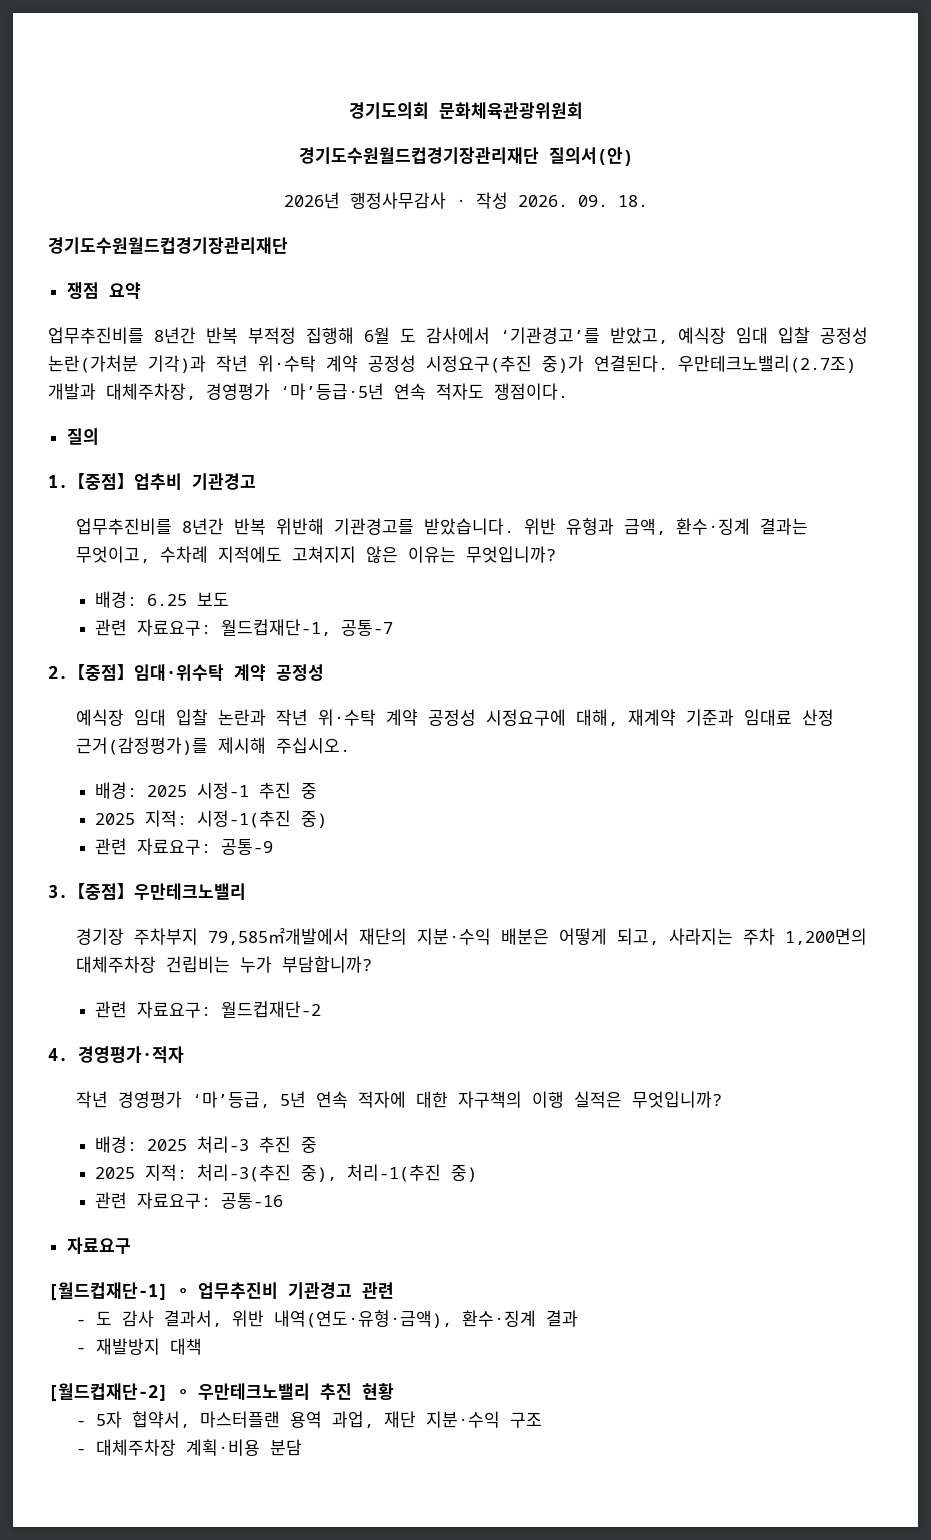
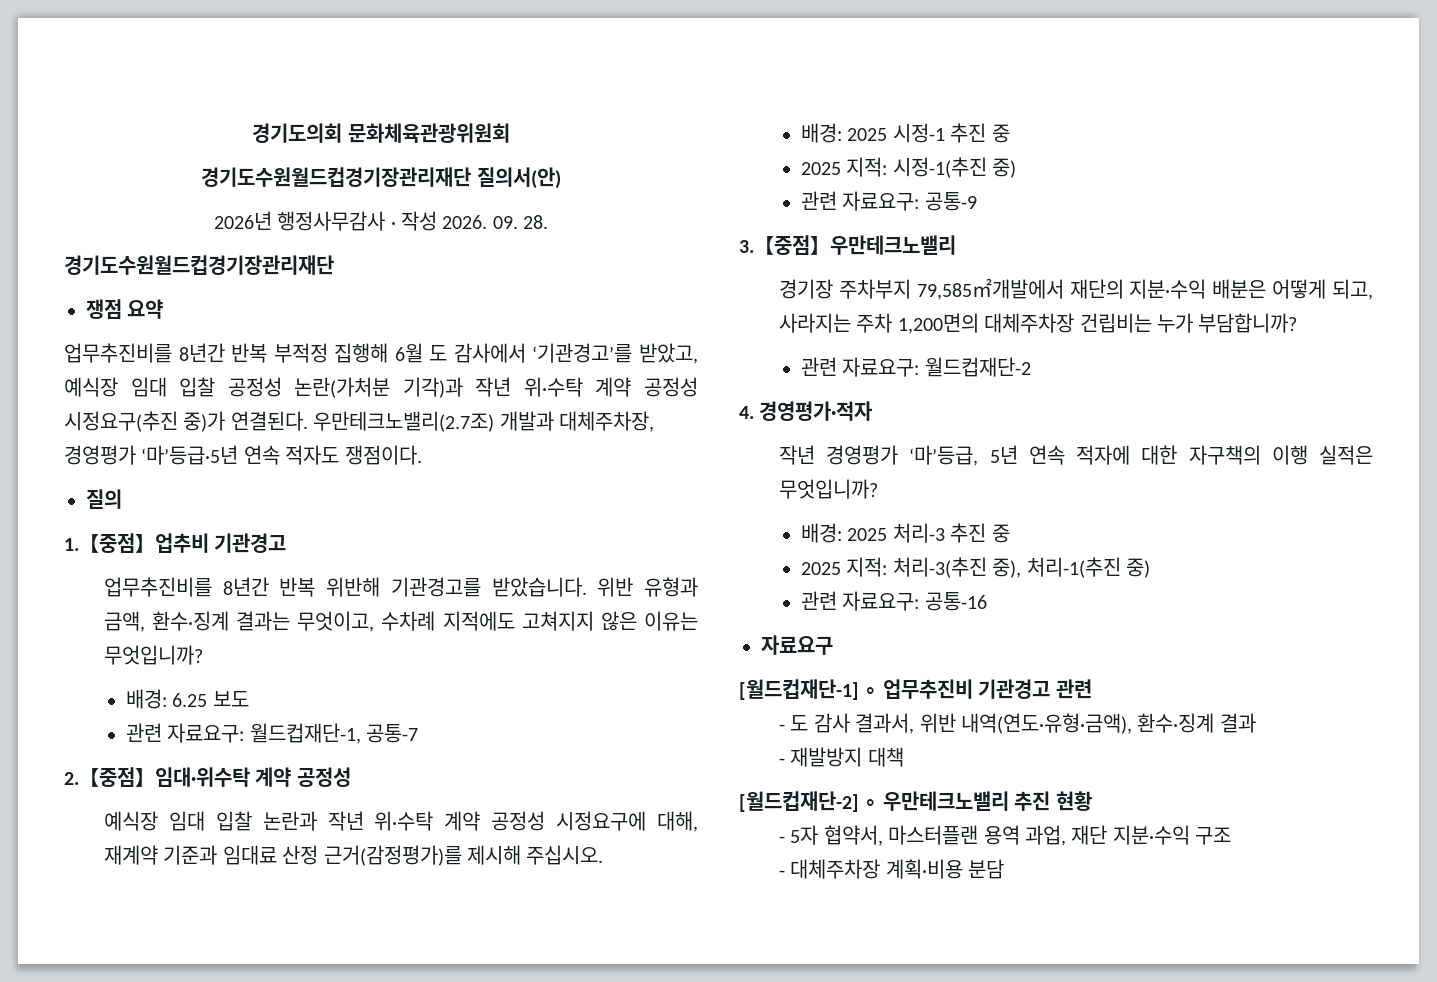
- 09. 18.
+ 09. 28.

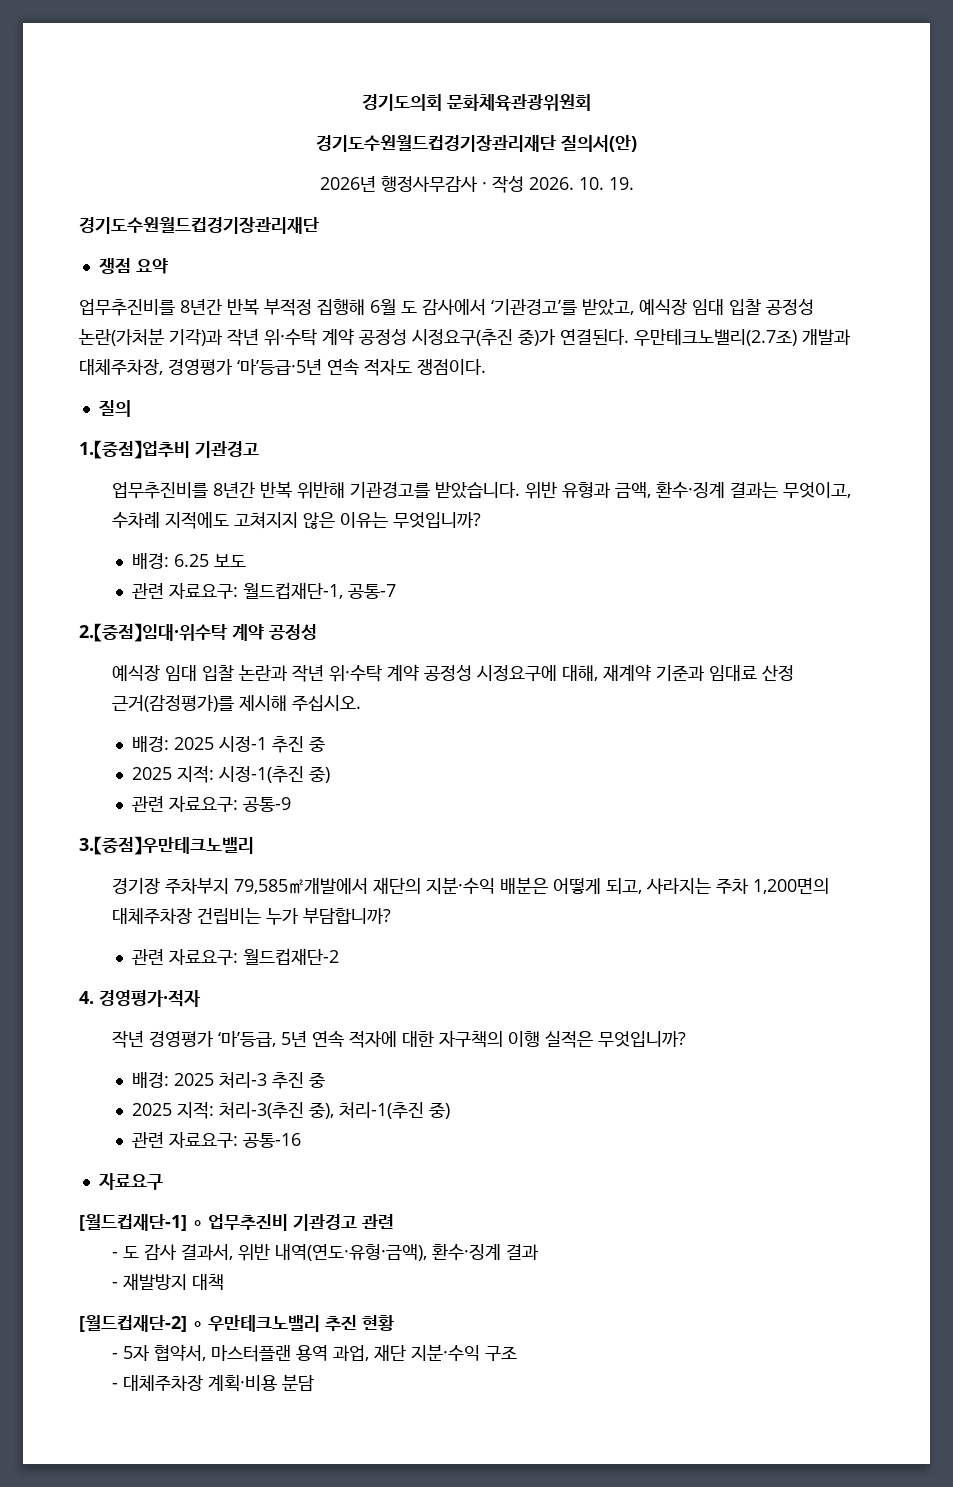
- 09. 28.
+ 10. 19.

